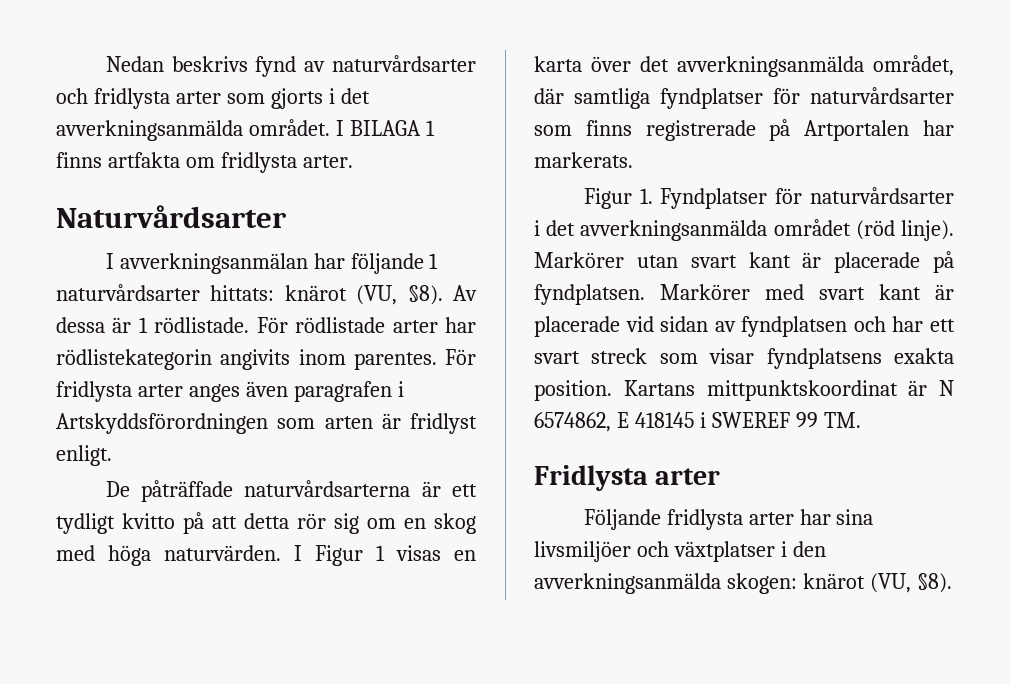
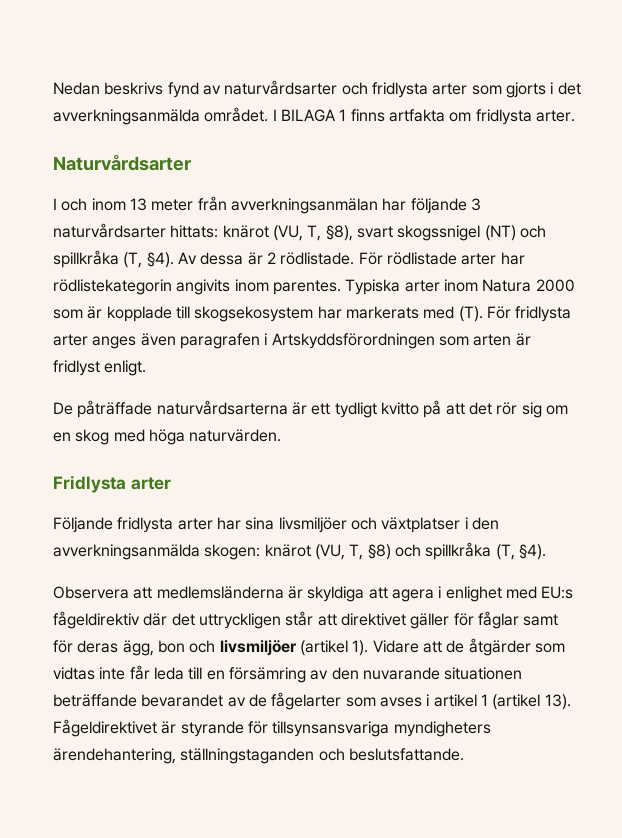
- I avverkningsanmälan har följande 1 naturvårdsarter hittats: knärot (VU, §8).
+ I och inom 13 meter från avverkningsanmälan har följande 3 naturvårdsarter hittats: knärot (VU, T, §8), svart skogssnigel (NT) och spillkråka (T, §4).
- Av dessa är 1 rödlistade.
+ Av dessa är 2 rödlistade.
- För fridlysta arter anges även paragrafen i Artskyddsförordningen som arten är fridlyst enligt.
+ Typiska arter inom Natura 2000 som är kopplade till skogsekosystem har markerats med (T). För fridlysta arter anges även paragrafen i Artskyddsförordningen som arten är fridlyst enligt.
- De påträffade naturvårdsarterna är ett tydligt kvitto på att detta rör sig om en skog med höga naturvärden. I Figur 1 visas en karta över det avverkningsanmälda området, där samtliga fyndplatser för naturvårdsarter som finns registrerade på Artportalen har markerats.
- Figur 1. Fyndplatser för naturvårdsarter i det avverkningsanmälda området (röd linje). Markörer utan svart kant är placerade på fyndplatsen. Markörer med svart kant är placerade vid sidan av fyndplatsen och har ett svart streck som visar fyndplatsens exakta position. Kartans mittpunktskoordinat är N 6574862, E 418145 i SWEREF 99 TM.
+ De påträffade naturvårdsarterna är ett tydligt kvitto på att det rör sig om en skog med höga naturvärden.
- Följande fridlysta arter har sina livsmiljöer och växtplatser i den avverkningsanmälda skogen: knärot (VU, §8).
+ Följande fridlysta arter har sina livsmiljöer och växtplatser i den avverkningsanmälda skogen: knärot (VU, T, §8) och spillkråka (T, §4).
+ Observera att medlemsländerna är skyldiga att agera i enlighet med EU:s fågeldirektiv där det uttryckligen står att direktivet gäller för fåglar samt för deras ägg, bon och livsmiljöer (artikel 1). Vidare att de åtgärder som vidtas inte får leda till en försämring av den nuvarande situationen beträffande bevarandet av de fågelarter som avses i artikel 1 (artikel 13). Fågeldirektivet är styrande för tillsynsansvariga myndigheters ärendehantering, ställningstaganden och beslutsfattande.

